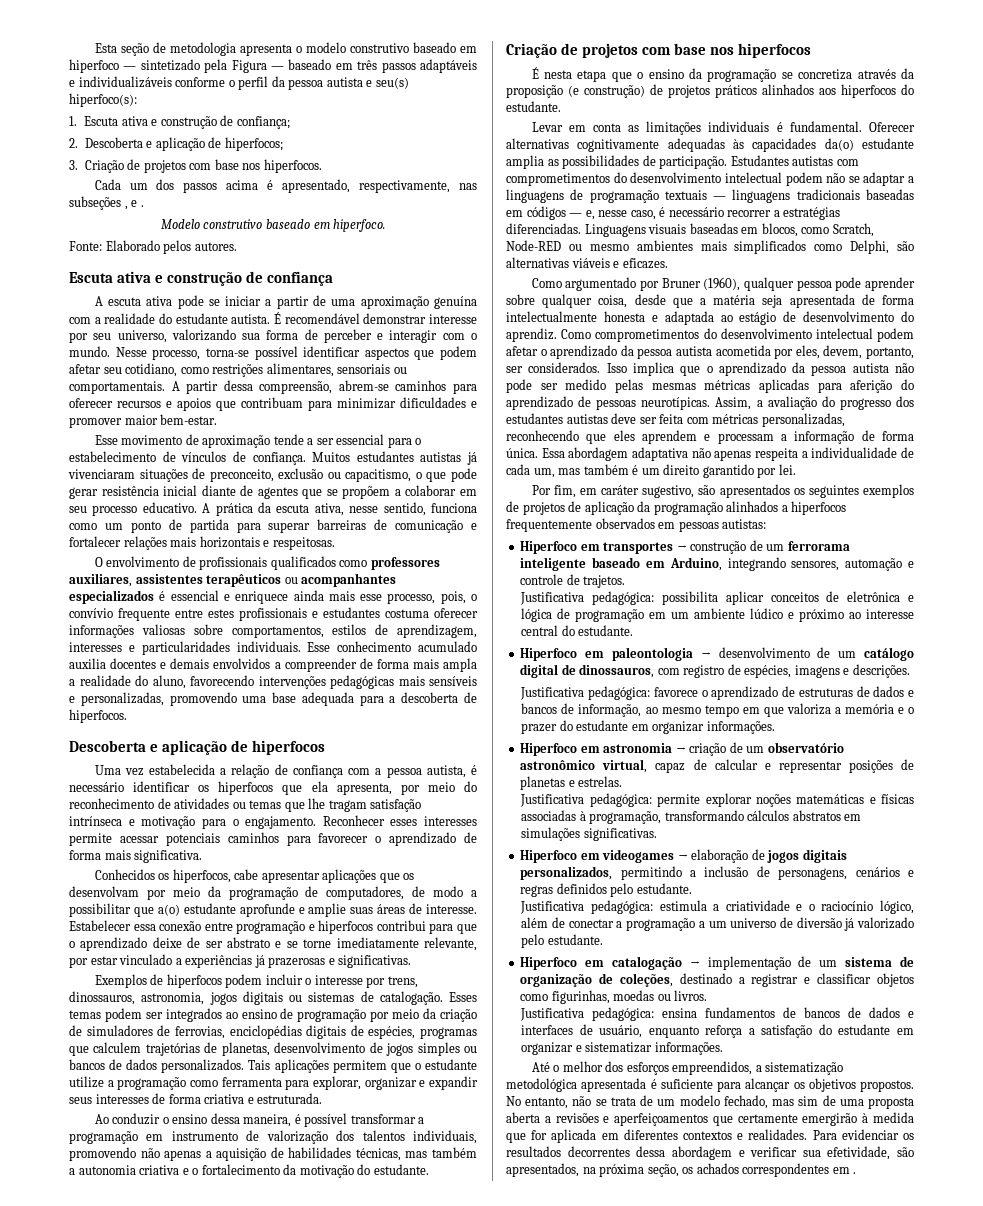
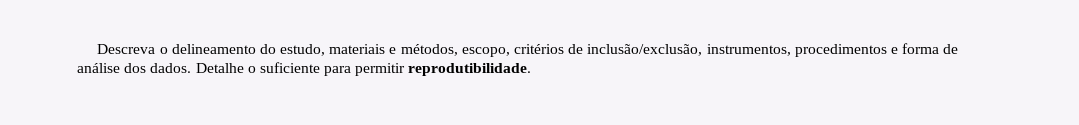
- Esta seção de metodologia apresenta o modelo construtivo baseado em hiperfoco — sintetizado pela Figura — baseado em três passos adaptáveis e individualizáveis conforme o perfil da pessoa autista e seu(s) hiperfoco(s):
- 1. Escuta ativa e construção de confiança;
- 2. Descoberta e aplicação de hiperfocos;
- 3. Criação de projetos com base nos hiperfocos.
- Cada um dos passos acima é apresentado, respectivamente, nas subseções , e .
- Modelo construtivo baseado em hiperfoco.
- Fonte: Elaborado pelos autores.
- Escuta ativa e construção de confiança
- A escuta ativa pode se iniciar a partir de uma aproximação genuína com a realidade do estudante autista. É recomendável demonstrar interesse por seu universo, valorizando sua forma de perceber e interagir com o mundo. Nesse processo, torna-se possível identificar aspectos que podem afetar seu cotidiano, como restrições alimentares, sensoriais ou comportamentais. A partir dessa compreensão, abrem-se caminhos para oferecer recursos e apoios que contribuam para minimizar dificuldades e promover maior bem-estar.
- Esse movimento de aproximação tende a ser essencial para o estabelecimento de vínculos de confiança. Muitos estudantes autistas já vivenciaram situações de preconceito, exclusão ou capacitismo, o que pode gerar resistência inicial diante de agentes que se propõem a colaborar em seu processo educativo. A prática da escuta ativa, nesse sentido, funciona como um ponto de partida para superar barreiras de comunicação e fortalecer relações mais horizontais e respeitosas.
- O envolvimento de profissionais qualificados como professores auxiliares, assistentes terapêuticos ou acompanhantes especializados é essencial e enriquece ainda mais esse processo, pois, o convívio frequente entre estes profissionais e estudantes costuma oferecer informações valiosas sobre comportamentos, estilos de aprendizagem, interesses e particularidades individuais. Esse conhecimento acumulado auxilia docentes e demais envolvidos a compreender de forma mais ampla a realidade do aluno, favorecendo intervenções pedagógicas mais sensíveis e personalizadas, promovendo uma base adequada para a descoberta de hiperfocos.
- Descoberta e aplicação de hiperfocos
- Uma vez estabelecida a relação de confiança com a pessoa autista, é necessário identificar os hiperfocos que ela apresenta, por meio do reconhecimento de atividades ou temas que lhe tragam satisfação intrínseca e motivação para o engajamento. Reconhecer esses interesses permite acessar potenciais caminhos para favorecer o aprendizado de forma mais significativa.
- Conhecidos os hiperfocos, cabe apresentar aplicações que os desenvolvam por meio da programação de computadores, de modo a possibilitar que a(o) estudante aprofunde e amplie suas áreas de interesse. Estabelecer essa conexão entre programação e hiperfocos contribui para que o aprendizado deixe de ser abstrato e se torne imediatamente relevante, por estar vinculado a experiências já prazerosas e significativas.
- Exemplos de hiperfocos podem incluir o interesse por trens, dinossauros, astronomia, jogos digitais ou sistemas de catalogação. Esses temas podem ser integrados ao ensino de programação por meio da criação de simuladores de ferrovias, enciclopédias digitais de espécies, programas que calculem trajetórias de planetas, desenvolvimento de jogos simples ou bancos de dados personalizados. Tais aplicações permitem que o estudante utilize a programação como ferramenta para explorar, organizar e expandir seus interesses de forma criativa e estruturada.
- Ao conduzir o ensino dessa maneira, é possível transformar a programação em instrumento de valorização dos talentos individuais, promovendo não apenas a aquisição de habilidades técnicas, mas também a autonomia criativa e o fortalecimento da motivação do estudante.
- Criação de projetos com base nos hiperfocos
- É nesta etapa que o ensino da programação se concretiza através da proposição (e construção) de projetos práticos alinhados aos hiperfocos do estudante.
- Levar em conta as limitações individuais é fundamental. Oferecer alternativas cognitivamente adequadas às capacidades da(o) estudante amplia as possibilidades de participação. Estudantes autistas com comprometimentos do desenvolvimento intelectual podem não se adaptar a linguagens de programação textuais — linguagens tradicionais baseadas em códigos — e, nesse caso, é necessário recorrer a estratégias diferenciadas. Linguagens visuais baseadas em blocos, como Scratch, Node-RED ou mesmo ambientes mais simplificados como Delphi, são alternativas viáveis e eficazes.
- Como argumentado por Bruner (1960), qualquer pessoa pode aprender sobre qualquer coisa, desde que a matéria seja apresentada de forma intelectualmente honesta e adaptada ao estágio de desenvolvimento do aprendiz. Como comprometimentos do desenvolvimento intelectual podem afetar o aprendizado da pessoa autista acometida por eles, devem, portanto, ser considerados. Isso implica que o aprendizado da pessoa autista não pode ser medido pelas mesmas métricas aplicadas para aferição do aprendizado de pessoas neurotípicas. Assim, a avaliação do progresso dos estudantes autistas deve ser feita com métricas personalizadas, reconhecendo que eles aprendem e processam a informação de forma única. Essa abordagem adaptativa não apenas respeita a individualidade de cada um, mas também é um direito garantido por lei.
- Por fim, em caráter sugestivo, são apresentados os seguintes exemplos de projetos de aplicação da programação alinhados a hiperfocos frequentemente observados em pessoas autistas:
- Hiperfoco em transportes → construção de um ferrorama inteligente baseado em Arduino, integrando sensores, automação e controle de trajetos.
- Justificativa pedagógica: possibilita aplicar conceitos de eletrônica e lógica de programação em um ambiente lúdico e próximo ao interesse central do estudante.
- Hiperfoco em paleontologia → desenvolvimento de um catálogo digital de dinossauros, com registro de espécies, imagens e descrições.
- Justificativa pedagógica: favorece o aprendizado de estruturas de dados e bancos de informação, ao mesmo tempo em que valoriza a memória e o prazer do estudante em organizar informações.
- Hiperfoco em astronomia → criação de um observatório astronômico virtual, capaz de calcular e representar posições de planetas e estrelas.
- Justificativa pedagógica: permite explorar noções matemáticas e físicas associadas à programação, transformando cálculos abstratos em simulações significativas.
- Hiperfoco em videogames → elaboração de jogos digitais personalizados, permitindo a inclusão de personagens, cenários e regras definidos pelo estudante.
- Justificativa pedagógica: estimula a criatividade e o raciocínio lógico, além de conectar a programação a um universo de diversão já valorizado pelo estudante.
- Hiperfoco em catalogação → implementação de um sistema de organização de coleções, destinado a registrar e classificar objetos como figurinhas, moedas ou livros.
- Justificativa pedagógica: ensina fundamentos de bancos de dados e interfaces de usuário, enquanto reforça a satisfação do estudante em organizar e sistematizar informações.
- Até o melhor dos esforços empreendidos, a sistematização metodológica apresentada é suficiente para alcançar os objetivos propostos. No entanto, não se trata de um modelo fechado, mas sim de uma proposta aberta a revisões e aperfeiçoamentos que certamente emergirão à medida que for aplicada em diferentes contextos e realidades. Para evidenciar os resultados decorrentes dessa abordagem e verificar sua efetividade, são apresentados, na próxima seção, os achados correspondentes em .
+ Descreva o delineamento do estudo, materiais e métodos, escopo, critérios de inclusão/exclusão, instrumentos, procedimentos e forma de análise dos dados. Detalhe o suficiente para permitir reprodutibilidade.

